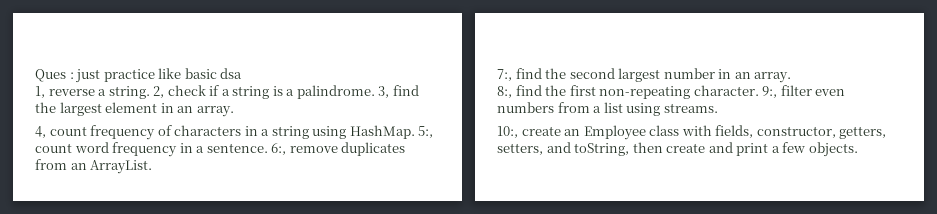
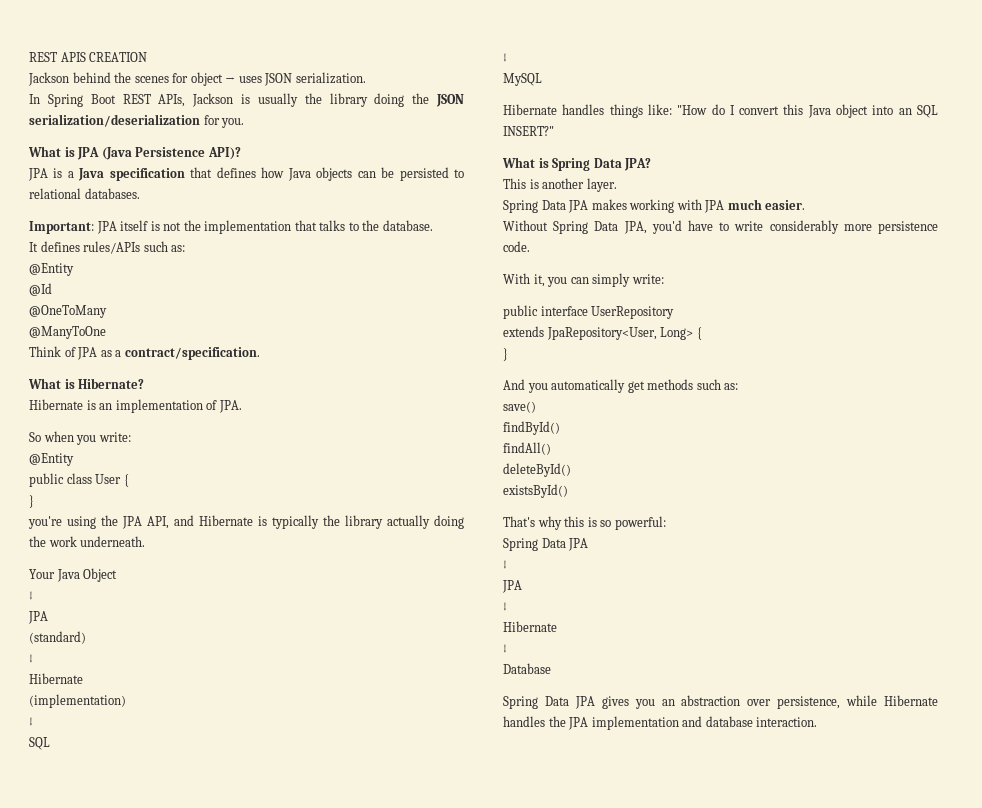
- Ques : just practice like basic dsa
- 1, reverse a string. 2, check if a string is a palindrome. 3, find the largest element in an array.
- 4, count frequency of characters in a string using HashMap. 5:, count word frequency in a sentence. 6:, remove duplicates from an ArrayList.
- 7:, find the second largest number in an array.
- 8:, find the first non-repeating character. 9:, filter even numbers from a list using streams.
- 10:, create an Employee class with fields, constructor, getters, setters, and toString, then create and print a few objects.
+ REST APIS CREATION
+ Jackson behind the scenes for object → uses JSON serialization.
+ In Spring Boot REST APIs, Jackson is usually the library doing the JSON serialization/deserialization for you.
+ What is JPA (Java Persistence API)?
+ JPA is a Java specification that defines how Java objects can be persisted to relational databases.
+ Important: JPA itself is not the implementation that talks to the database.
+ It defines rules/APIs such as:
+ @Entity
+ @Id
+ @OneToMany
+ @ManyToOne
+ Think of JPA as a contract/specification.
+ What is Hibernate?
+ Hibernate is an implementation of JPA.
+ So when you write:
+ @Entity
+ public class User {
+ }
+ you're using the JPA API, and Hibernate is typically the library actually doing the work underneath.
+ Your Java Object
+ ↓
+ JPA
+ (standard)
+ ↓
+ Hibernate
+ (implementation)
+ ↓
+ SQL
+ ↓
+ MySQL
+ Hibernate handles things like: "How do I convert this Java object into an SQL INSERT?"
+ What is Spring Data JPA?
+ This is another layer.
+ Spring Data JPA makes working with JPA much easier.
+ Without Spring Data JPA, you'd have to write considerably more persistence code.
+ With it, you can simply write:
+ public interface UserRepository
+ extends JpaRepository<User, Long> {
+ }
+ And you automatically get methods such as:
+ save()
+ findById()
+ findAll()
+ deleteById()
+ existsById()
+ That's why this is so powerful:
+ Spring Data JPA
+ ↓
+ JPA
+ ↓
+ Hibernate
+ ↓
+ Database
+ Spring Data JPA gives you an abstraction over persistence, while Hibernate handles the JPA implementation and database interaction.

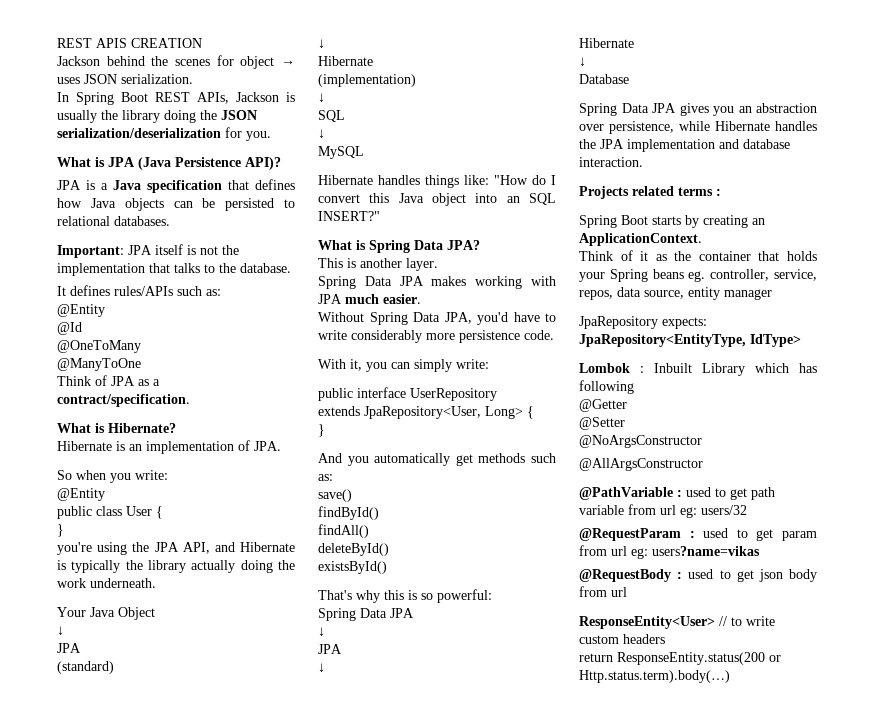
+ Projects related terms :
+ Spring Boot starts by creating an ApplicationContext.
+ Think of it as the container that holds your Spring beans eg. controller, service, repos, data source, entity manager
+ JpaRepository expects: JpaRepository<EntityType, IdType>
+ Lombok : Inbuilt Library which has following
+ @Getter
+ @Setter
+ @NoArgsConstructor
+ @AllArgsConstructor
+ @PathVariable : used to get path variable from url eg: users/32
+ @RequestParam : used to get param from url eg: users?name=vikas
+ @RequestBody : used to get json body from url
+ ResponseEntity<User> // to write custom headers
+ return ResponseEntity.status(200 or Http.status.term).body(…)

